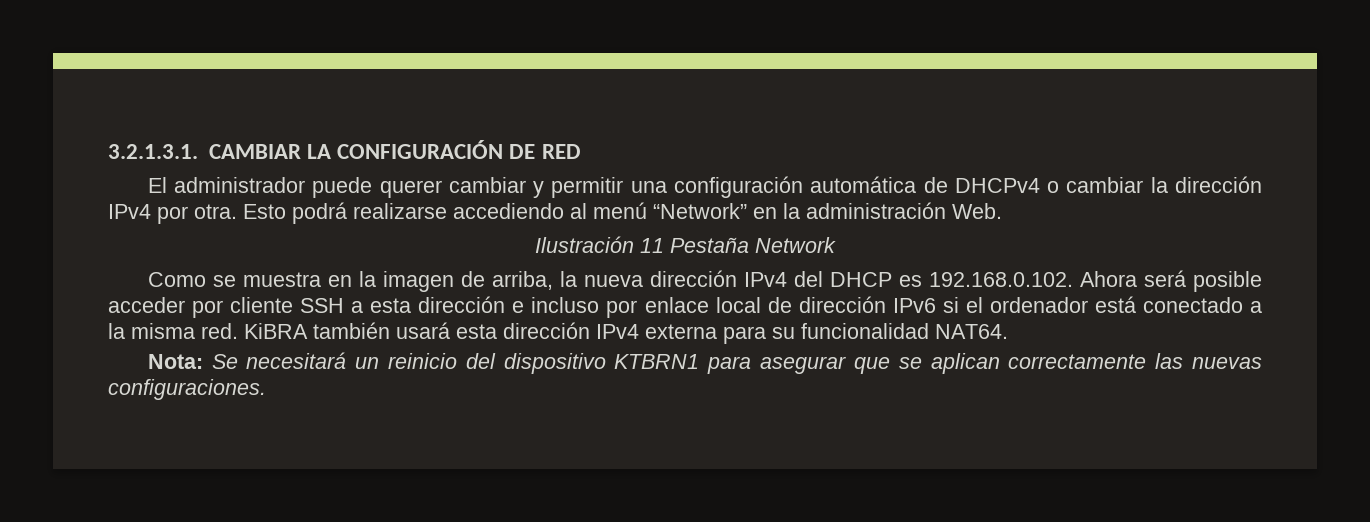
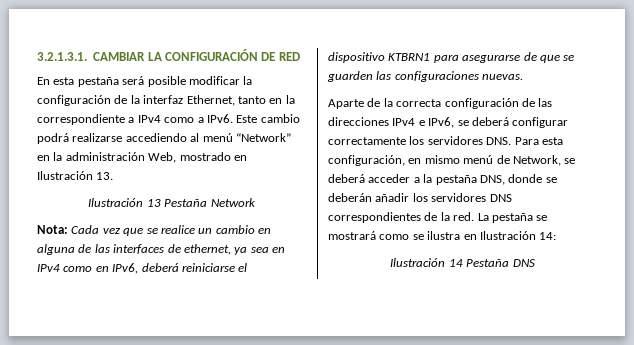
- El administrador puede querer cambiar y permitir una configuración automática de DHCPv4 o cambiar la dirección IPv4 por otra. Esto podrá realizarse accediendo al menú “Network” en la administración Web.
- Ilustración 11 Pestaña Network
+ En esta pestaña será posible modificar la configuración de la interfaz Ethernet, tanto en la correspondiente a IPv4 como a IPv6. Este cambio podrá realizarse accediendo al menú “Network” en la administración Web, mostrado en Ilustración 13.
+ Ilustración 13 Pestaña Network
- Como se muestra en la imagen de arriba, la nueva dirección IPv4 del DHCP es 192.168.0.102. Ahora será posible acceder por cliente SSH a esta dirección e incluso por enlace local de dirección IPv6 si el ordenador está conectado a la misma red. KiBRA también usará esta dirección IPv4 externa para su funcionalidad NAT64.
- Nota: Se necesitará un reinicio del dispositivo KTBRN1 para asegurar que se aplican correctamente las nuevas configuraciones.
+ Nota: Cada vez que se realice un cambio en alguna de las interfaces de ethernet, ya sea en IPv4 como en IPv6, deberá reiniciarse el dispositivo KTBRN1 para asegurarse de que se guarden las configuraciones nuevas.
+ Aparte de la correcta configuración de las direcciones IPv4 e IPv6, se deberá configurar correctamente los servidores DNS. Para esta configuración, en mismo menú de Network, se deberá acceder a la pestaña DNS, donde se deberán añadir los servidores DNS correspondientes de la red. La pestaña se mostrará como se ilustra en Ilustración 14:
+ Ilustración 14 Pestaña DNS

